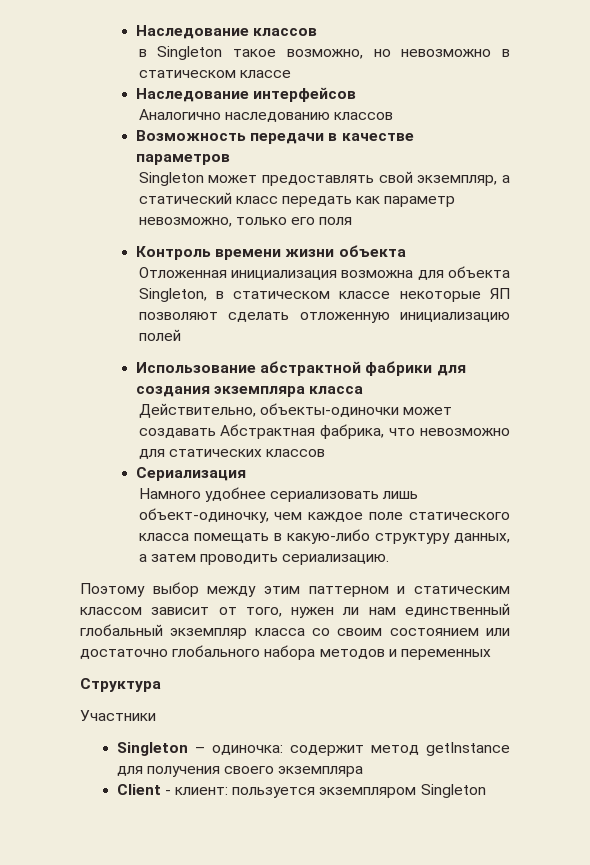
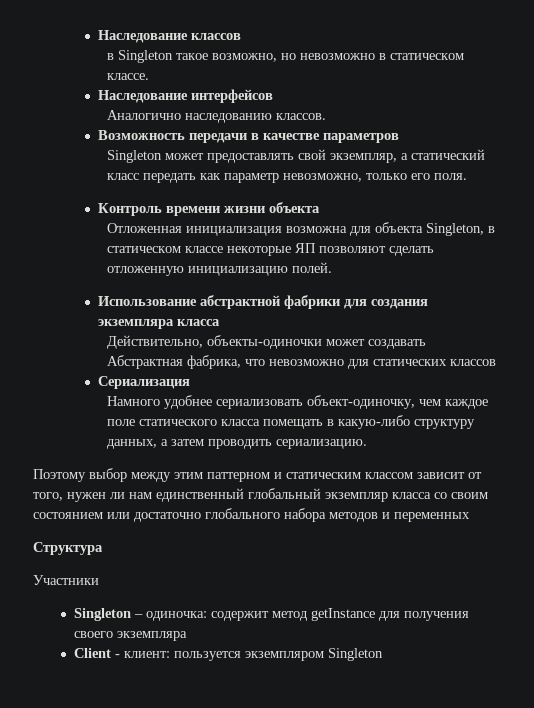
- в Singleton такое возможно, но невозможно в статическом классе
+ в Singleton такое возможно, но невозможно в статическом классе.
- Аналогично наследованию классов
+ Аналогично наследованию классов.
- Singleton может предоставлять свой экземпляр, а статический класс передать как параметр невозможно, только его поля
+ Singleton может предоставлять свой экземпляр, а статический класс передать как параметр невозможно, только его поля.
- Отложенная инициализация возможна для объекта Singleton, в статическом классе некоторые ЯП позволяют сделать отложенную инициализацию полей
+ Отложенная инициализация возможна для объекта Singleton, в статическом классе некоторые ЯП позволяют сделать отложенную инициализацию полей.
- Намного удобнее сериализовать лишь объект-одиночку, чем каждое поле статического класса помещать в какую-либо структуру данных, а затем проводить сериализацию.
+ Намного удобнее сериализовать объект-одиночку, чем каждое поле статического класса помещать в какую-либо структуру данных, а затем проводить сериализацию.

